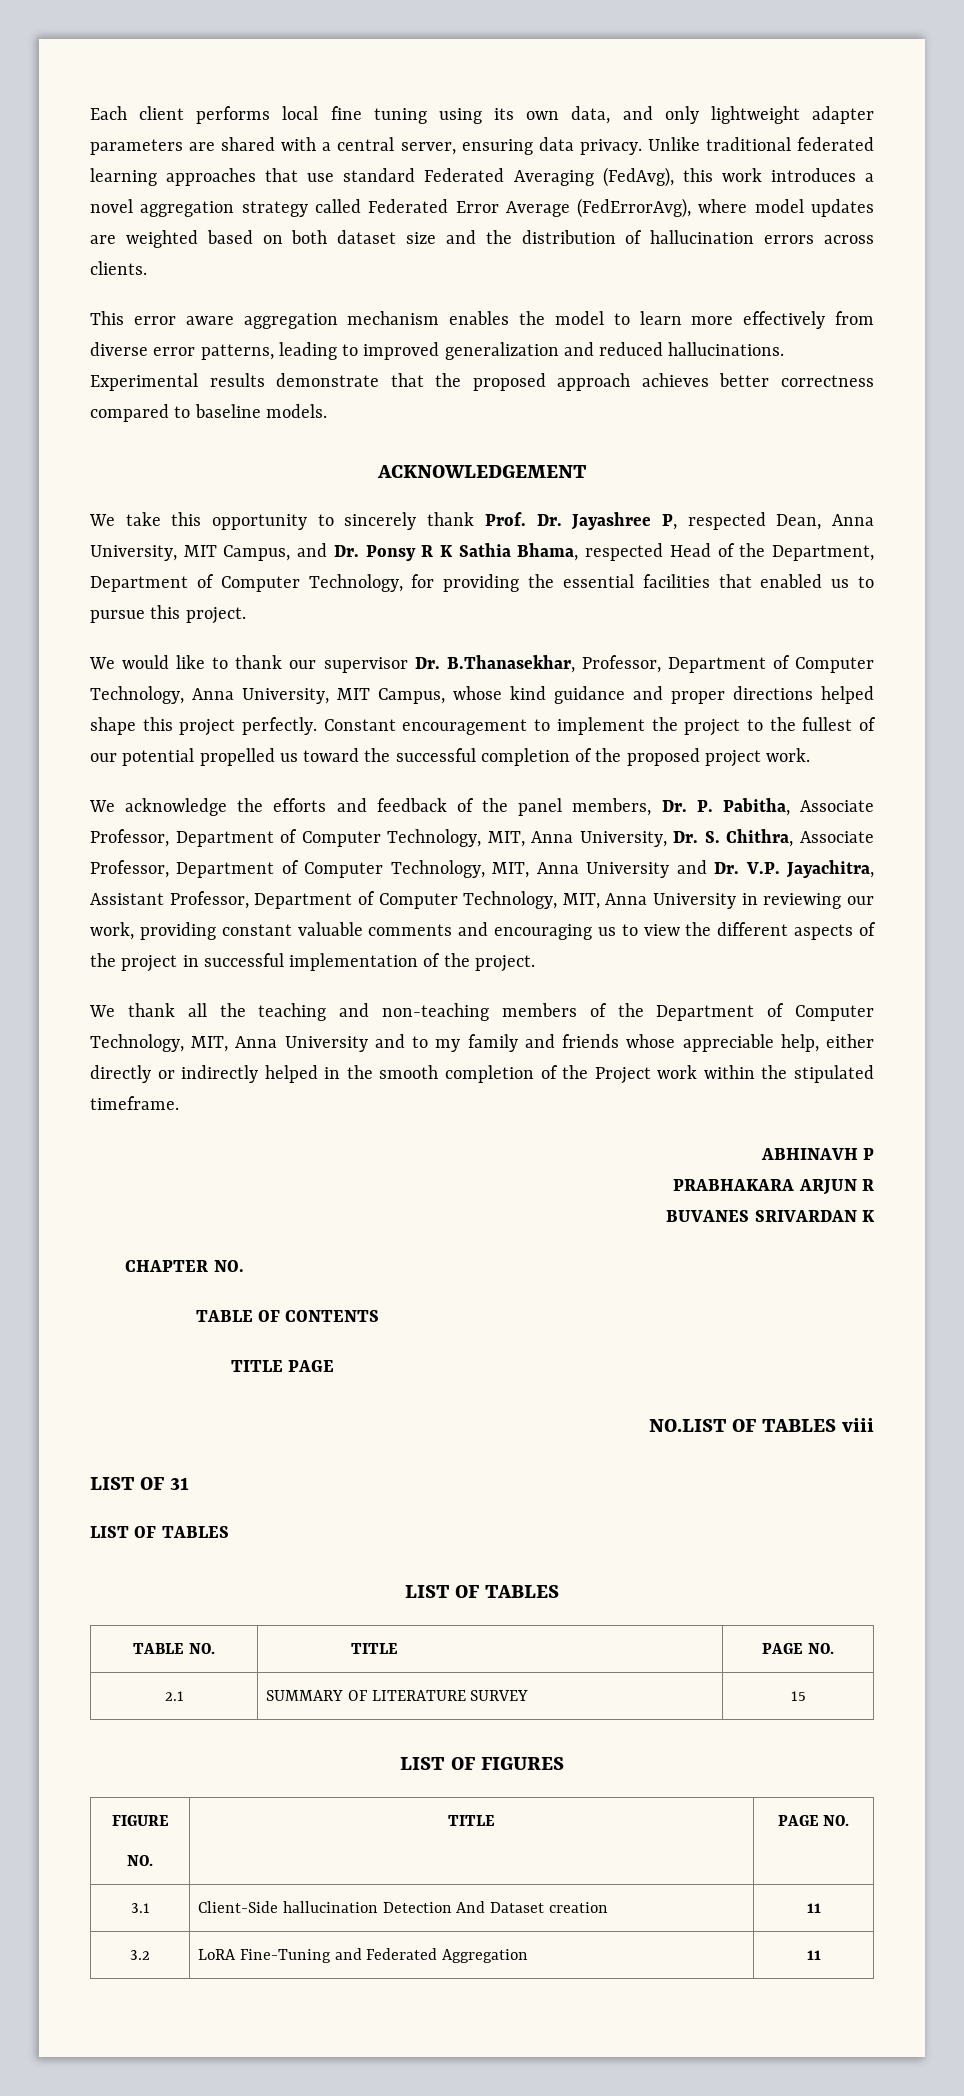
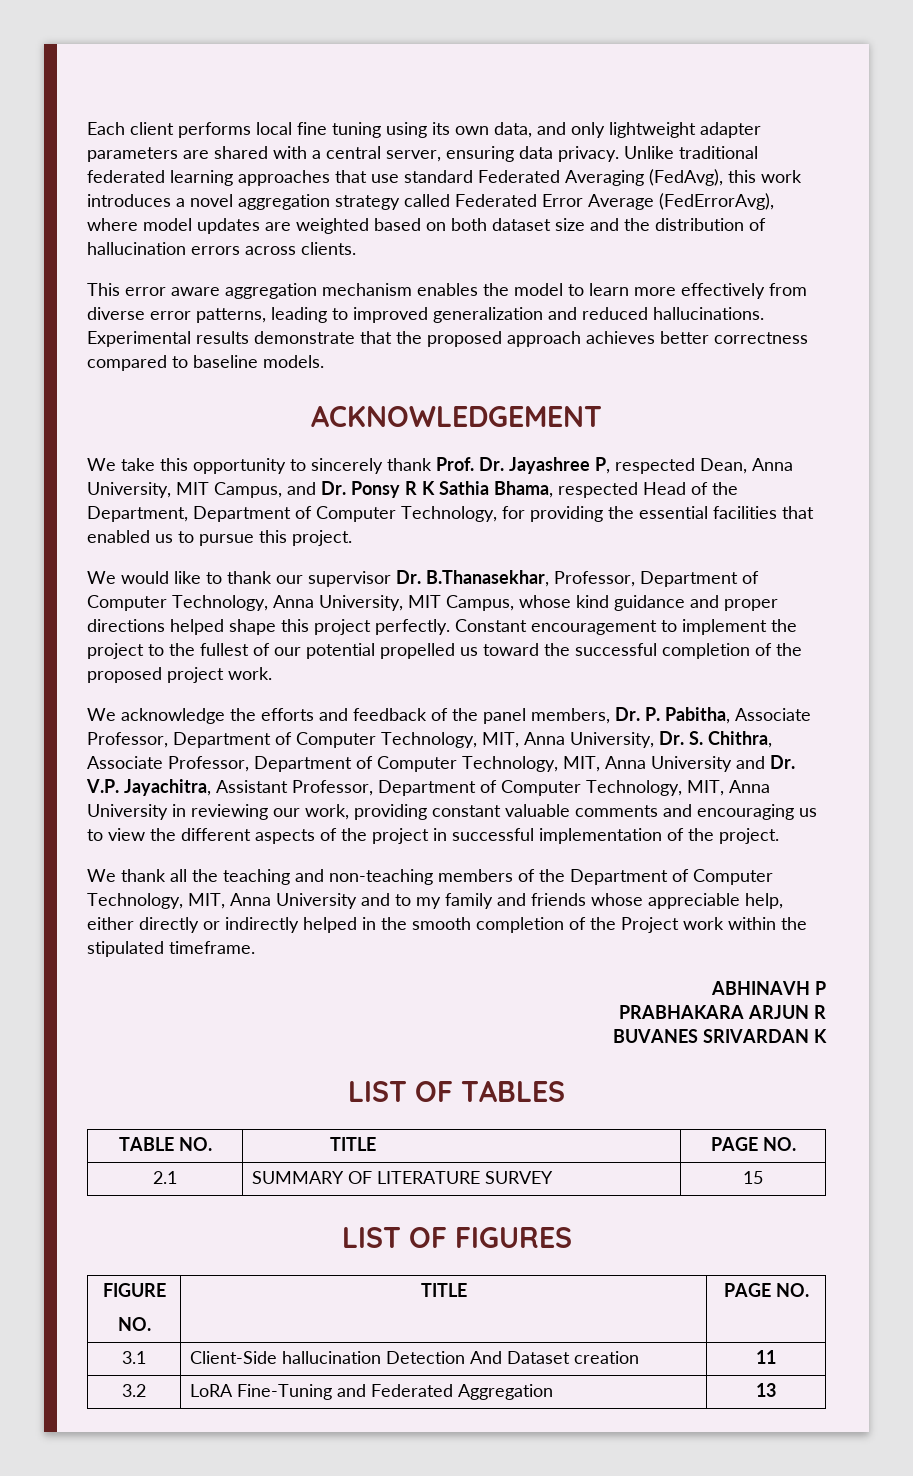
- CHAPTER NO.
- TABLE OF CONTENTS
- TITLE PAGE
- NO.LIST OF TABLES viii
- LIST OF 31
- LIST OF TABLES
- 3.2 | LoRA Fine-Tuning and Federated Aggregation | 11
+ 3.2 | LoRA Fine-Tuning and Federated Aggregation | 13

